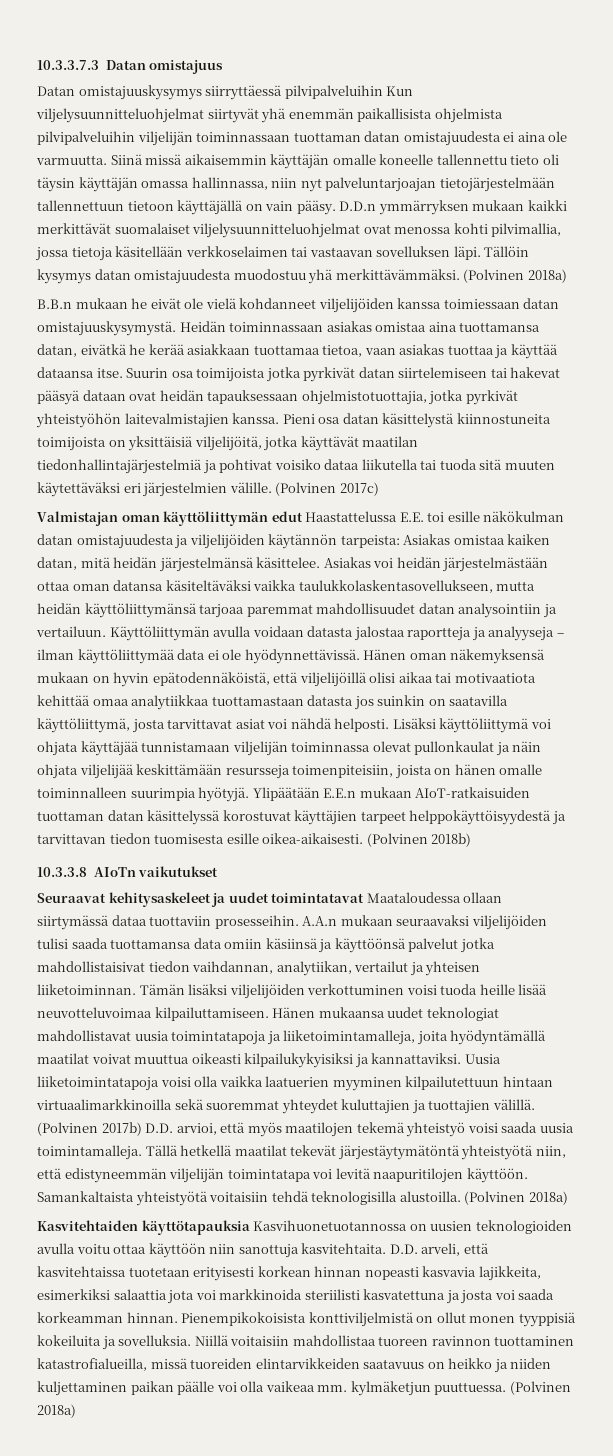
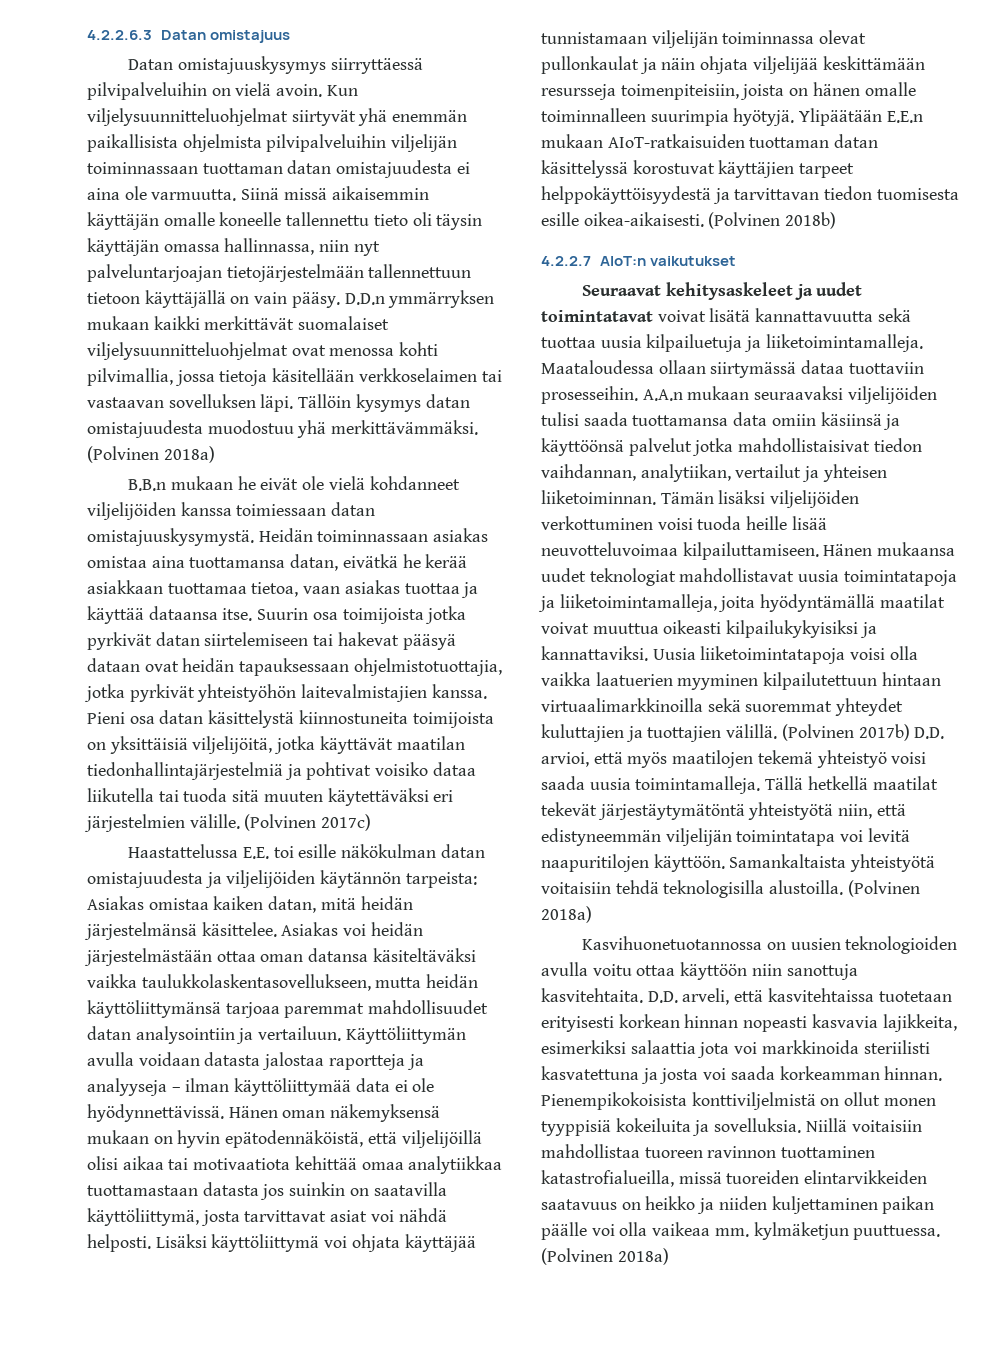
- 10.3.3.7.3 Datan omistajuus
+ 4.2.2.6.3 Datan omistajuus
- Datan omistajuuskysymys siirryttäessä pilvipalveluihin Kun viljelysuunnitteluohjelmat siirtyvät yhä enemmän paikallisista ohjelmista pilvipalveluihin viljelijän toiminnassaan tuottaman datan omistajuudesta ei aina ole varmuutta.
+ Datan omistajuuskysymys siirryttäessä pilvipalveluihin on vielä avoin. Kun viljelysuunnitteluohjelmat siirtyvät yhä enemmän paikallisista ohjelmista pilvipalveluihin viljelijän toiminnassaan tuottaman datan omistajuudesta ei aina ole varmuutta.
- Valmistajan oman käyttöliittymän edut Haastattelussa E.E. toi esille näkökulman datan omistajuudesta ja viljelijöiden käytännön tarpeista: Asiakas omistaa kaiken datan, mitä heidän järjestelmänsä käsittelee.
+ Haastattelussa E.E. toi esille näkökulman datan omistajuudesta ja viljelijöiden käytännön tarpeista: Asiakas omistaa kaiken datan, mitä heidän järjestelmänsä käsittelee.
- 10.3.3.8 AIoTn vaikutukset
+ 4.2.2.7 AIoT:n vaikutukset
- Seuraavat kehitysaskeleet ja uudet toimintatavat Maataloudessa ollaan siirtymässä dataa tuottaviin prosesseihin.
+ Seuraavat kehitysaskeleet ja uudet toimintatavat voivat lisätä kannattavuutta sekä tuottaa uusia kilpailuetuja ja liiketoimintamalleja. Maataloudessa ollaan siirtymässä dataa tuottaviin prosesseihin.
- Kasvitehtaiden käyttötapauksia Kasvihuonetuotannossa on uusien teknologioiden avulla voitu ottaa käyttöön niin sanottuja kasvitehtaita.
+ Kasvihuonetuotannossa on uusien teknologioiden avulla voitu ottaa käyttöön niin sanottuja kasvitehtaita.

